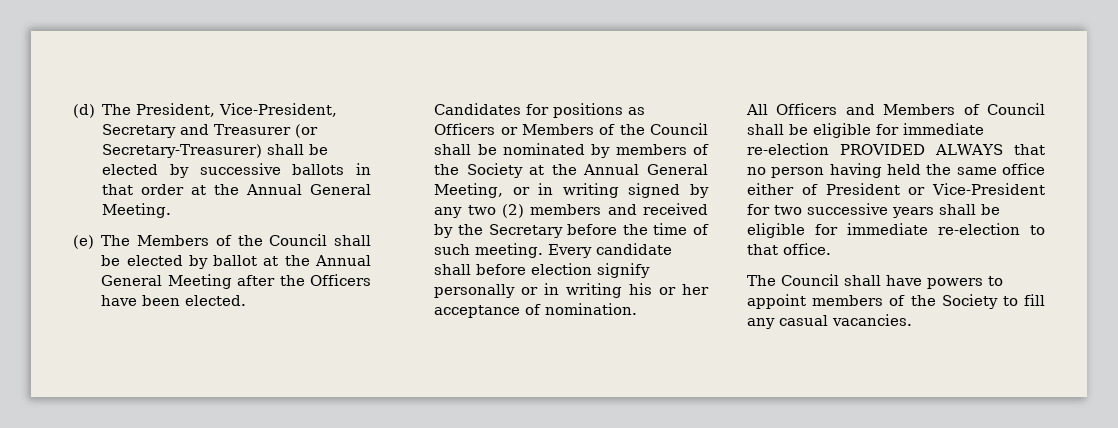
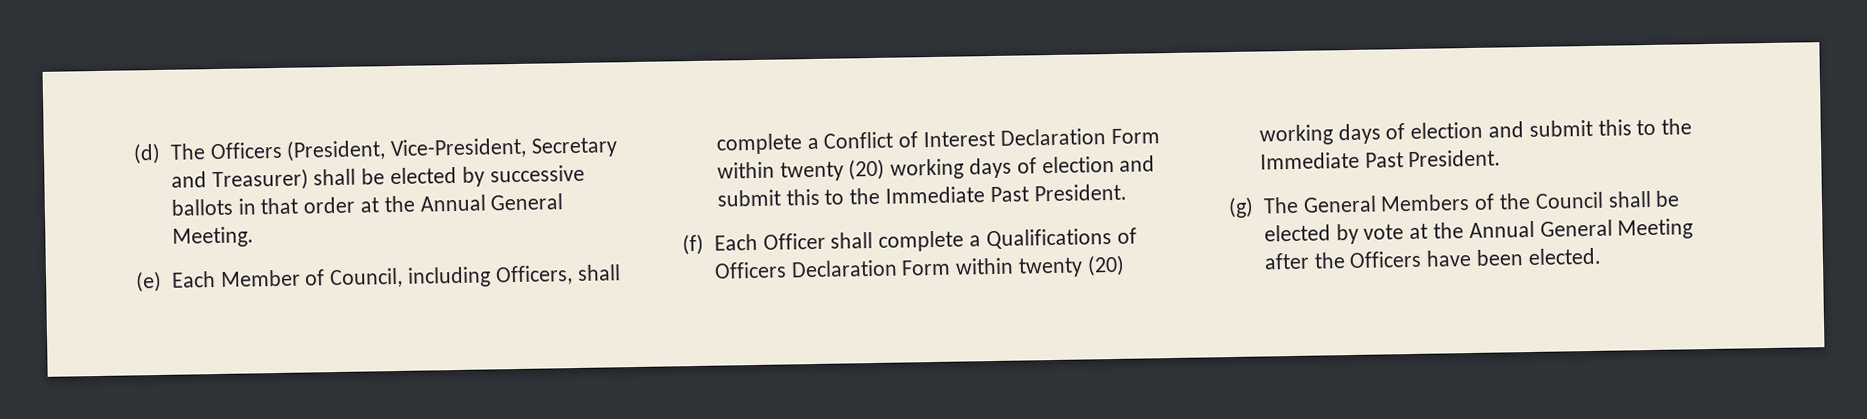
- (d) The President, Vice-President, Secretary and Treasurer (or Secretary-Treasurer) shall be elected by successive ballots in that order at the Annual General Meeting.
+ (d) The Officers (President, Vice-President, Secretary and Treasurer) shall be elected by successive ballots in that order at the Annual General Meeting.
- (e) The Members of the Council shall be elected by ballot at the Annual General Meeting after the Officers have been elected.
+ (e) Each Member of Council, including Officers, shall complete a Conflict of Interest Declaration Form within twenty (20) working days of election and submit this to the Immediate Past President.
+ (f) Each Officer shall complete a Qualifications of Officers Declaration Form within twenty (20) working days of election and submit this to the Immediate Past President.
+ (g) The General Members of the Council shall be elected by vote at the Annual General Meeting after the Officers have been elected.
- Candidates for positions as Officers or Members of the Council shall be nominated by members of the Society at the Annual General Meeting, or in writing signed by any two (2) members and received by the Secretary before the time of such meeting. Every candidate shall before election signify personally or in writing his or her acceptance of nomination.
- All Officers and Members of Council shall be eligible for immediate re-election PROVIDED ALWAYS that no person having held the same office either of President or Vice-President for two successive years shall be eligible for immediate re-election to that office.
- The Council shall have powers to appoint members of the Society to fill any casual vacancies.

